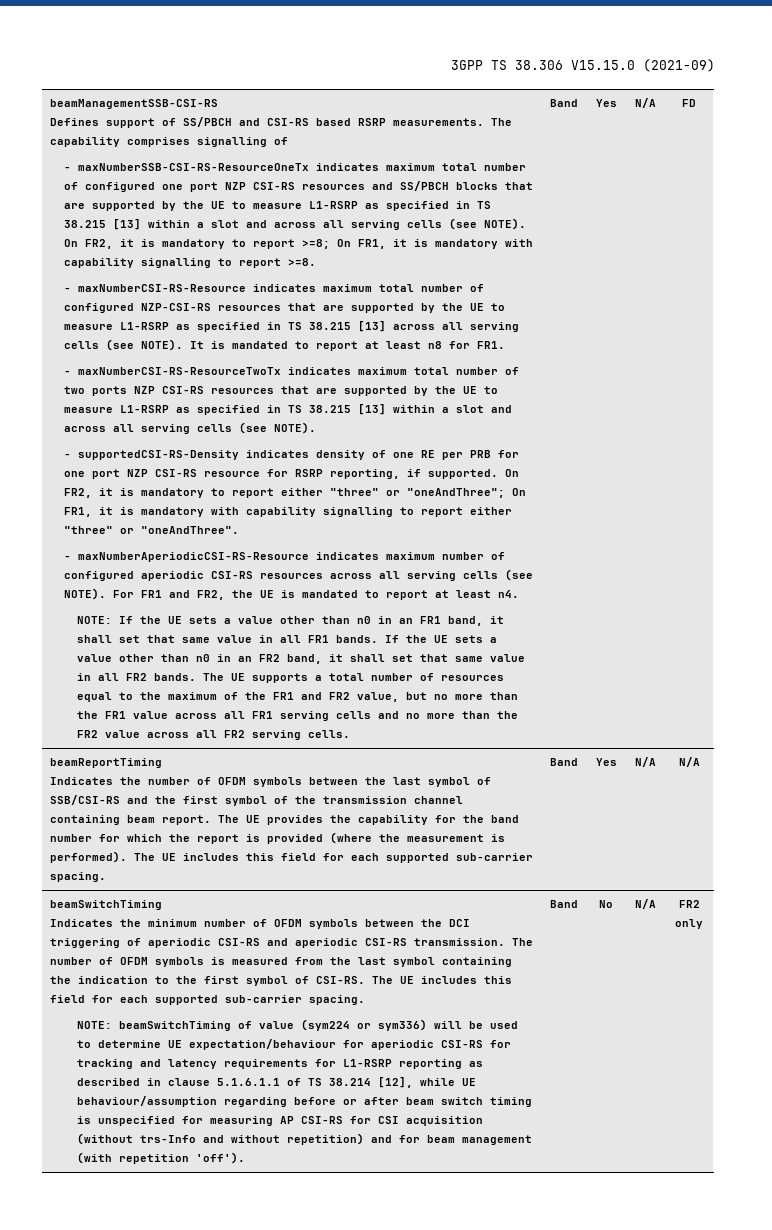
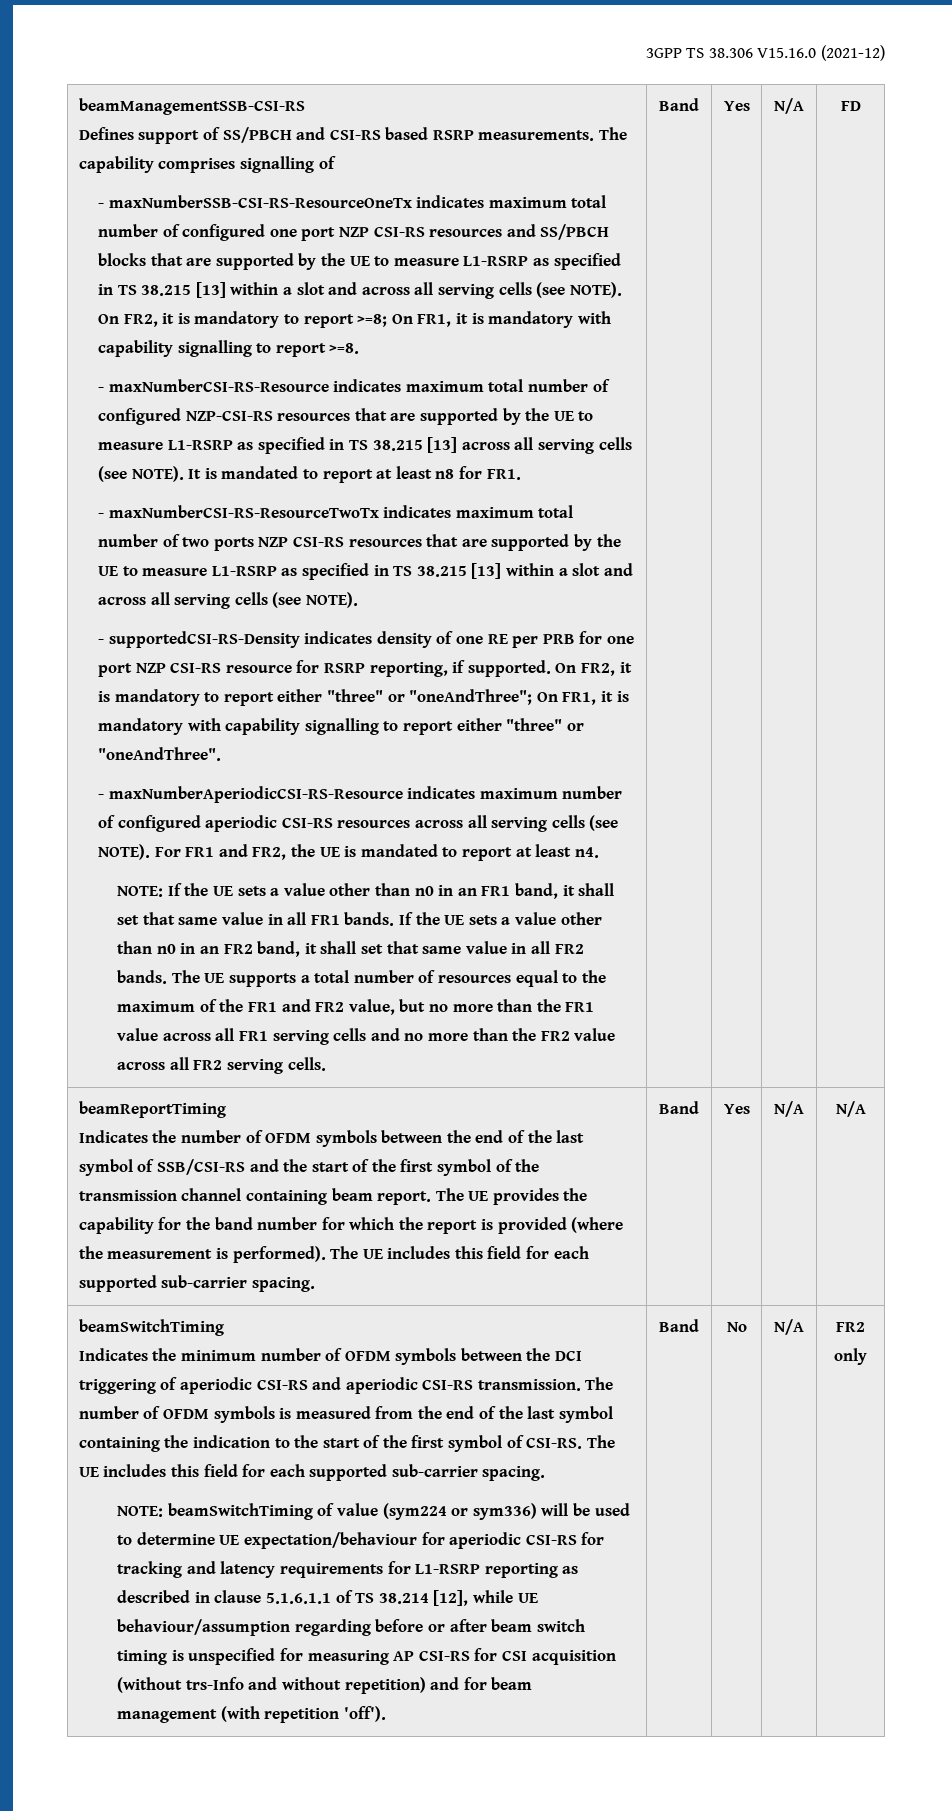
- 3GPP TS 38.306 V15.15.0 (2021-09)
+ 3GPP TS 38.306 V15.16.0 (2021-12)
- Indicates the number of OFDM symbols between the last symbol of SSB/CSI-RS and the first symbol of the transmission channel containing beam report.
+ Indicates the number of OFDM symbols between the end of the last symbol of SSB/CSI-RS and the start of the first symbol of the transmission channel containing beam report.
- The number of OFDM symbols is measured from the last symbol containing the indication to the first symbol of CSI-RS.
+ The number of OFDM symbols is measured from the end of the last symbol containing the indication to the start of the first symbol of CSI-RS.

